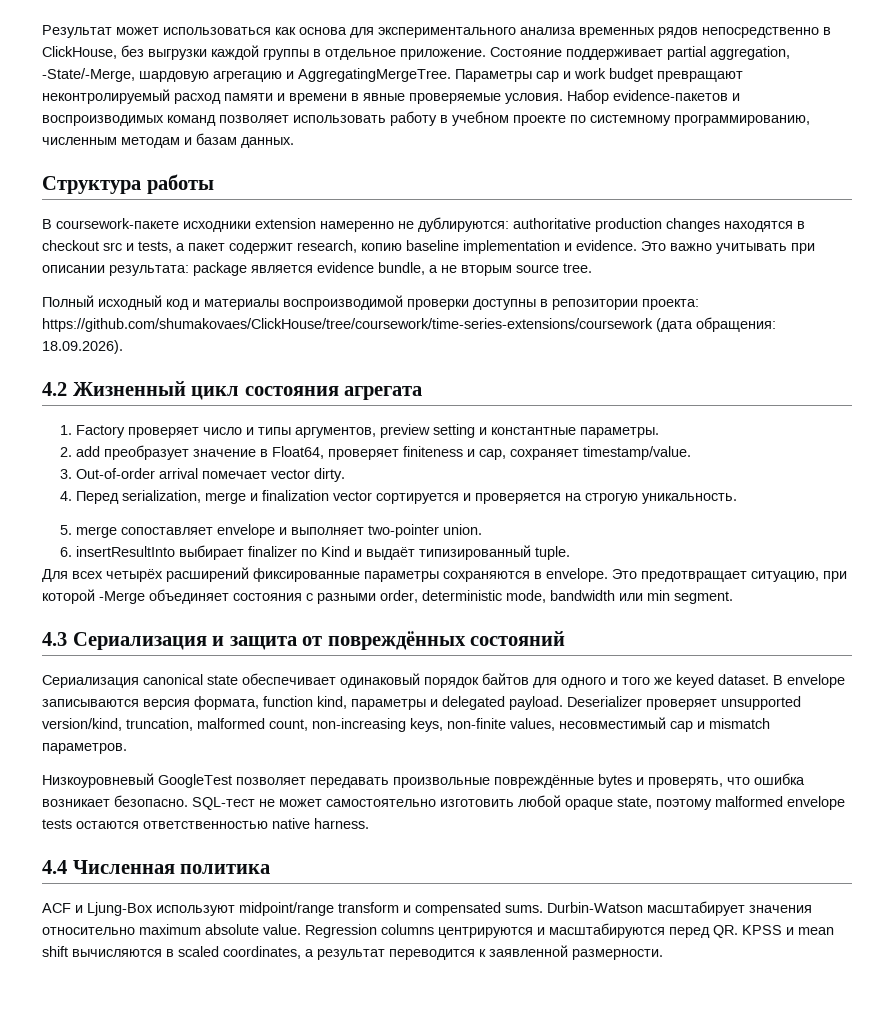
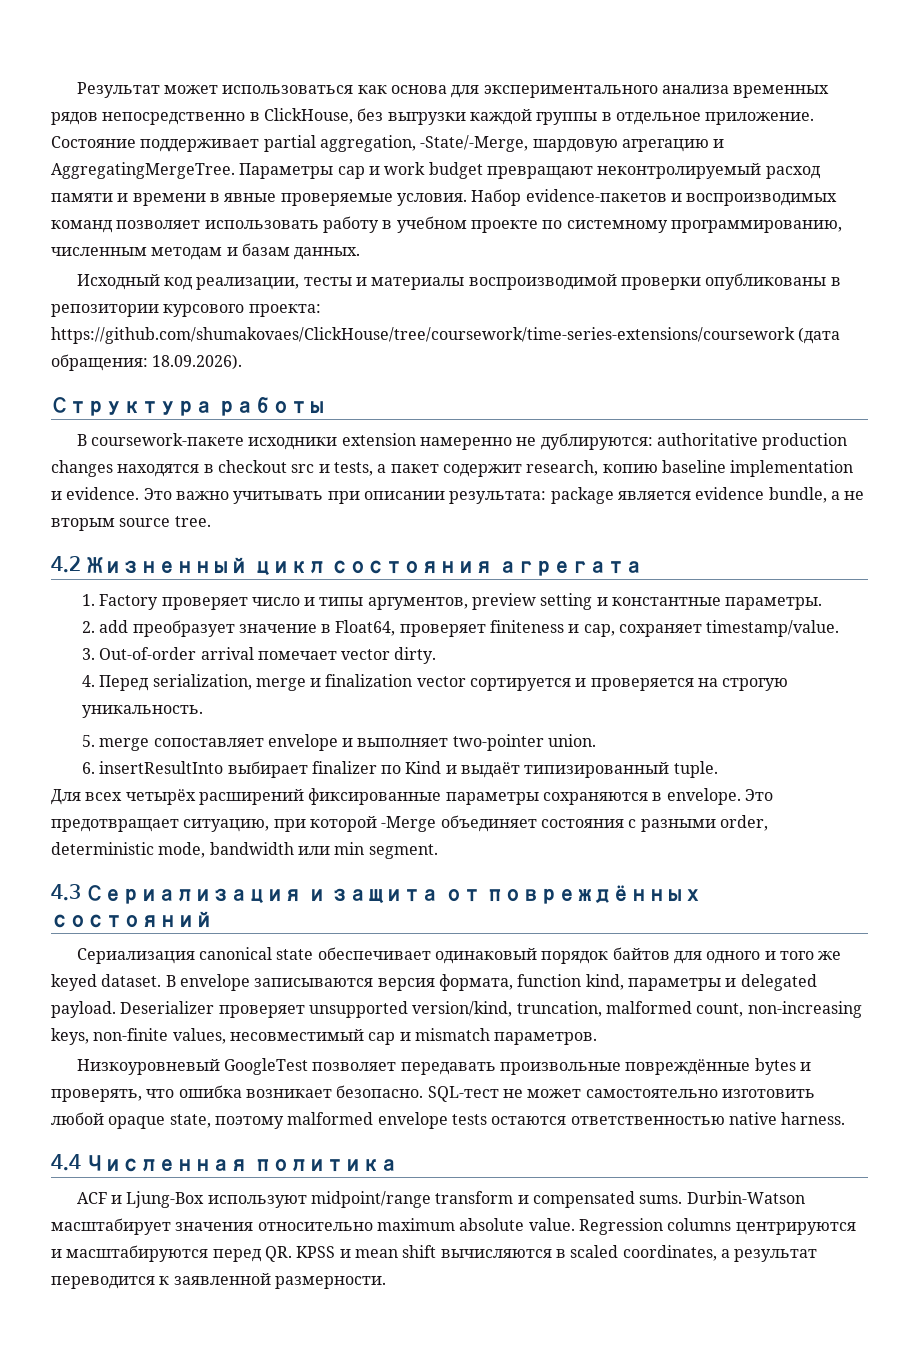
+ Исходный код реализации, тесты и материалы воспроизводимой проверки опубликованы в репозитории курсового проекта: https://github.com/shumakovaes/ClickHouse/tree/coursework/time-series-extensions/coursework (дата обращения: 18.09.2026).
- Полный исходный код и материалы воспроизводимой проверки доступны в репозитории проекта: https://github.com/shumakovaes/ClickHouse/tree/coursework/time-series-extensions/coursework (дата обращения: 18.09.2026).

